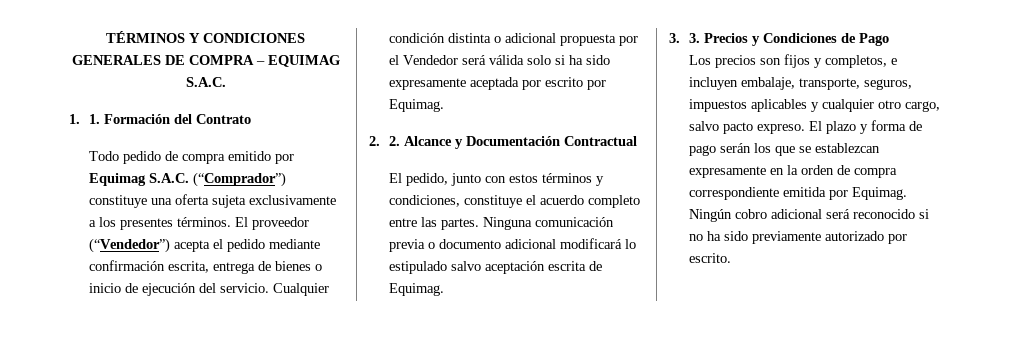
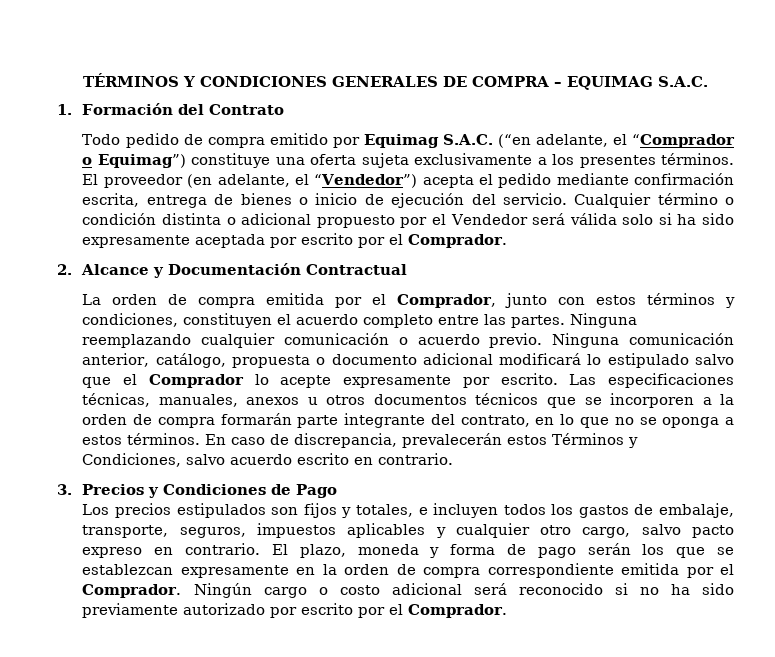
- 1. 1. Formación del Contrato
+ 1. Formación del Contrato
- Todo pedido de compra emitido por Equimag S.A.C. (“Comprador”) constituye una oferta sujeta exclusivamente a los presentes términos.
+ Todo pedido de compra emitido por Equimag S.A.C. (“en adelante, el “Comprador o Equimag”) constituye una oferta sujeta exclusivamente a los presentes términos.
- El proveedor (“Vendedor”) acepta el pedido mediante confirmación escrita, entrega de bienes o inicio de ejecución del servicio.
+ El proveedor (en adelante, el “Vendedor”) acepta el pedido mediante confirmación escrita, entrega de bienes o inicio de ejecución del servicio.
- Cualquier condición distinta o adicional propuesta por el Vendedor será válida solo si ha sido expresamente aceptada por escrito por Equimag.
- 2. 2. Alcance y Documentación Contractual
+ Cualquier término o condición distinta o adicional propuesto por el Vendedor será válida solo si ha sido expresamente aceptada por escrito por el Comprador.
+ 2. Alcance y Documentación Contractual
- El pedido, junto con estos términos y condiciones, constituye el acuerdo completo entre las partes.
+ La orden de compra emitida por el Comprador, junto con estos términos y condiciones, constituyen el acuerdo completo entre las partes.
- Ninguna comunicación previa o documento adicional modificará lo estipulado salvo aceptación escrita de Equimag.
- 3. 3. Precios y Condiciones de Pago
+ Ninguna reemplazando cualquier comunicación o acuerdo previo. Ninguna comunicación anterior, catálogo, propuesta o documento adicional modificará lo estipulado salvo que el Comprador lo acepte expresamente por escrito. Las especificaciones técnicas, manuales, anexos u otros documentos técnicos que se incorporen a la orden de compra formarán parte integrante del contrato, en lo que no se oponga a estos términos. En caso de discrepancia, prevalecerán estos Términos y Condiciones, salvo acuerdo escrito en contrario.
+ 3. Precios y Condiciones de Pago
- Los precios son fijos y completos, e incluyen embalaje, transporte, seguros, impuestos aplicables y cualquier otro cargo, salvo pacto expreso. El plazo y forma de pago serán los que se establezcan expresamente en la orden de compra correspondiente emitida por Equimag. Ningún cobro adicional será reconocido si no ha sido previamente autorizado por escrito.
+ Los precios estipulados son fijos y totales, e incluyen todos los gastos de embalaje, transporte, seguros, impuestos aplicables y cualquier otro cargo, salvo pacto expreso en contrario. El plazo, moneda y forma de pago serán los que se establezcan expresamente en la orden de compra correspondiente emitida por el Comprador. Ningún cargo o costo adicional será reconocido si no ha sido previamente autorizado por escrito por el Comprador.

